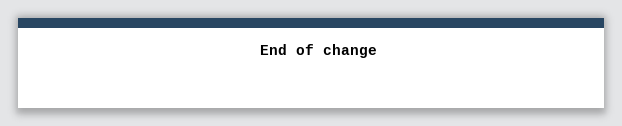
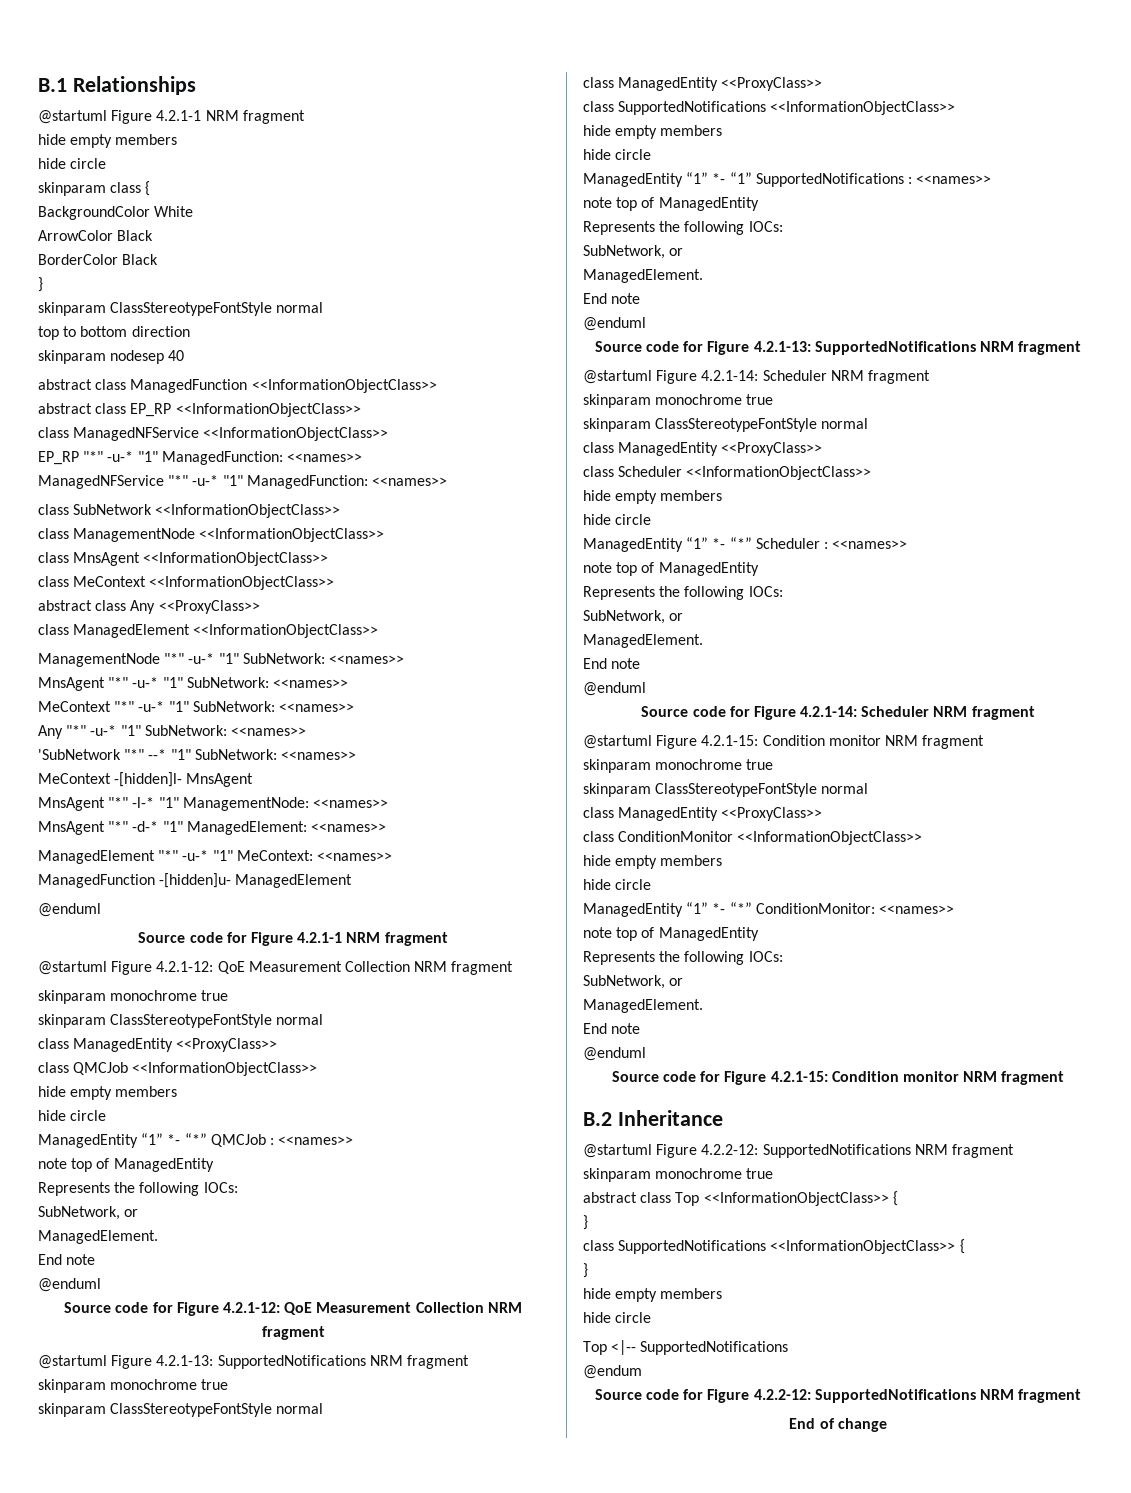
+ B.1 Relationships
+ @startuml Figure 4.2.1-1 NRM fragment
+ hide empty members
+ hide circle
+ skinparam class {
+ BackgroundColor White
+ ArrowColor Black
+ BorderColor Black
+ }
+ skinparam ClassStereotypeFontStyle normal
+ top to bottom direction
+ skinparam nodesep 40
+ abstract class ManagedFunction <<InformationObjectClass>>
+ abstract class EP_RP <<InformationObjectClass>>
+ class ManagedNFService <<InformationObjectClass>>
+ EP_RP "*" -u-* "1" ManagedFunction: <<names>>
+ ManagedNFService "*" -u-* "1" ManagedFunction: <<names>>
+ class SubNetwork <<InformationObjectClass>>
+ class ManagementNode <<InformationObjectClass>>
+ class MnsAgent <<InformationObjectClass>>
+ class MeContext <<InformationObjectClass>>
+ abstract class Any <<ProxyClass>>
+ class ManagedElement <<InformationObjectClass>>
+ ManagementNode "*" -u-* "1" SubNetwork: <<names>>
+ MnsAgent "*" -u-* "1" SubNetwork: <<names>>
+ MeContext "*" -u-* "1" SubNetwork: <<names>>
+ Any "*" -u-* "1" SubNetwork: <<names>>
+ 'SubNetwork "*" --* "1" SubNetwork: <<names>>
+ MeContext -[hidden]l- MnsAgent
+ MnsAgent "*" -l-* "1" ManagementNode: <<names>>
+ MnsAgent "*" -d-* "1" ManagedElement: <<names>>
+ ManagedElement "*" -u-* "1" MeContext: <<names>>
+ ManagedFunction -[hidden]u- ManagedElement
+ @enduml
+ Source code for Figure 4.2.1-1 NRM fragment
+ @startuml Figure 4.2.1-12: QoE Measurement Collection NRM fragment
+ skinparam monochrome true
+ skinparam ClassStereotypeFontStyle normal
+ class ManagedEntity <<ProxyClass>>
+ class QMCJob <<InformationObjectClass>>
+ hide empty members
+ hide circle
+ ManagedEntity “1” *- “*” QMCJob : <<names>>
+ note top of ManagedEntity
+ Represents the following IOCs:
+ SubNetwork, or
+ ManagedElement.
+ End note
+ @enduml
+ Source code for Figure 4.2.1-12: QoE Measurement Collection NRM fragment
+ @startuml Figure 4.2.1-13: SupportedNotifications NRM fragment
+ skinparam monochrome true
+ skinparam ClassStereotypeFontStyle normal
+ class ManagedEntity <<ProxyClass>>
+ class SupportedNotifications <<InformationObjectClass>>
+ hide empty members
+ hide circle
+ ManagedEntity “1” *- “1” SupportedNotifications : <<names>>
+ note top of ManagedEntity
+ Represents the following IOCs:
+ SubNetwork, or
+ ManagedElement.
+ End note
+ @enduml
+ Source code for Figure 4.2.1-13: SupportedNotifications NRM fragment
+ @startuml Figure 4.2.1-14: Scheduler NRM fragment
+ skinparam monochrome true
+ skinparam ClassStereotypeFontStyle normal
+ class ManagedEntity <<ProxyClass>>
+ class Scheduler <<InformationObjectClass>>
+ hide empty members
+ hide circle
+ ManagedEntity “1” *- “*” Scheduler : <<names>>
+ note top of ManagedEntity
+ Represents the following IOCs:
+ SubNetwork, or
+ ManagedElement.
+ End note
+ @enduml
+ Source code for Figure 4.2.1-14: Scheduler NRM fragment
+ @startuml Figure 4.2.1-15: Condition monitor NRM fragment
+ skinparam monochrome true
+ skinparam ClassStereotypeFontStyle normal
+ class ManagedEntity <<ProxyClass>>
+ class ConditionMonitor <<InformationObjectClass>>
+ hide empty members
+ hide circle
+ ManagedEntity “1” *- “*” ConditionMonitor: <<names>>
+ note top of ManagedEntity
+ Represents the following IOCs:
+ SubNetwork, or
+ ManagedElement.
+ End note
+ @enduml
+ Source code for Figure 4.2.1-15: Condition monitor NRM fragment
+ B.2 Inheritance
+ @startuml Figure 4.2.2-12: SupportedNotifications NRM fragment
+ skinparam monochrome true
+ abstract class Top <<InformationObjectClass>> {
+ }
+ class SupportedNotifications <<InformationObjectClass>> {
+ }
+ hide empty members
+ hide circle
+ Top <|-- SupportedNotifications
+ @endum
+ Source code for Figure 4.2.2-12: SupportedNotifications NRM fragment

